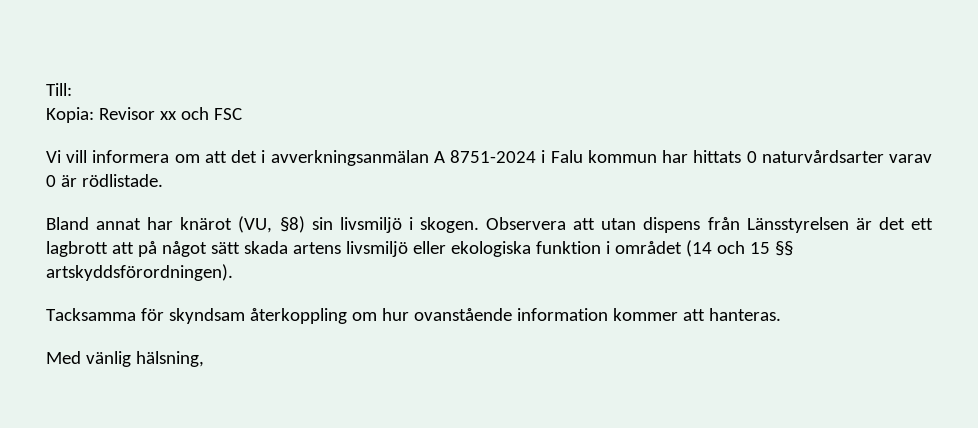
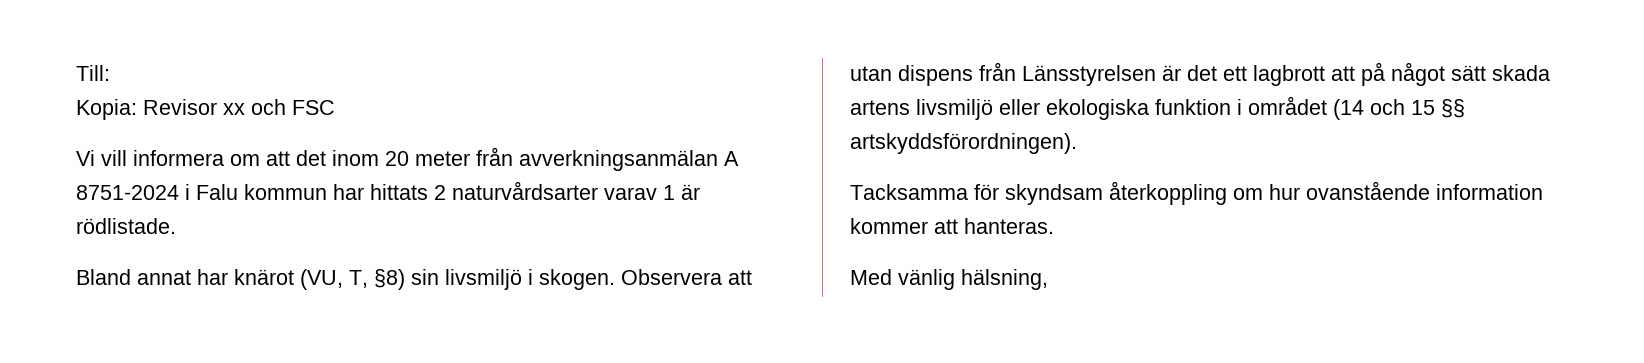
- Vi vill informera om att det i avverkningsanmälan A 8751-2024 i Falu kommun har hittats 0 naturvårdsarter varav 0 är rödlistade.
+ Vi vill informera om att det inom 20 meter från avverkningsanmälan A 8751-2024 i Falu kommun har hittats 2 naturvårdsarter varav 1 är rödlistade.
- Bland annat har knärot (VU, §8) sin livsmiljö i skogen.
+ Bland annat har knärot (VU, T, §8) sin livsmiljö i skogen.

